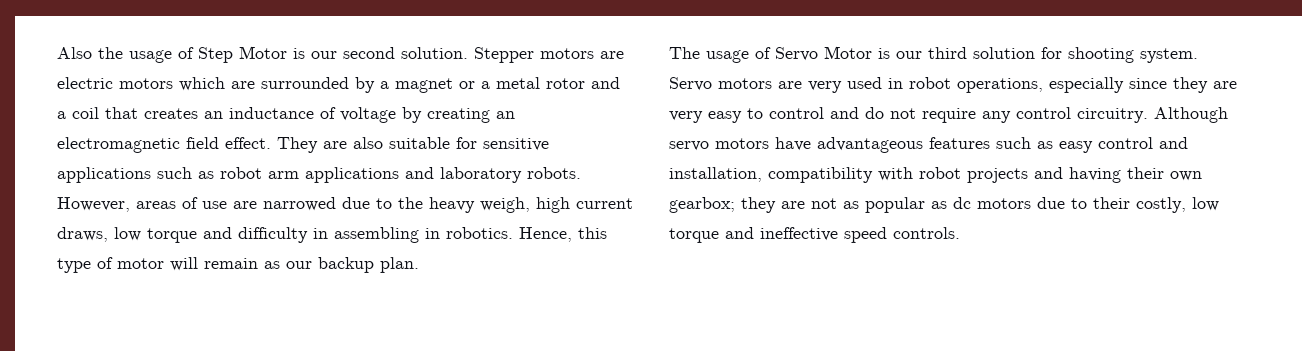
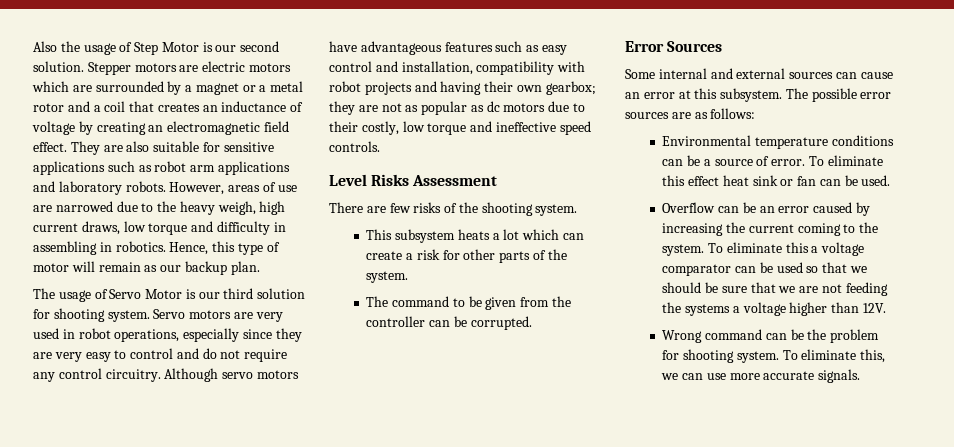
+ Level Risks Assessment
+ There are few risks of the shooting system.
+ This subsystem heats a lot which can create a risk for other parts of the system.
+ The command to be given from the controller can be corrupted.
+ Error Sources
+ Some internal and external sources can cause an error at this subsystem. The possible error sources are as follows:
+ Environmental temperature conditions can be a source of error. To eliminate this effect heat sink or fan can be used.
+ Overflow can be an error caused by increasing the current coming to the system. To eliminate this a voltage comparator can be used so that we should be sure that we are not feeding the systems a voltage higher than 12V.
+ Wrong command can be the problem for shooting system. To eliminate this, we can use more accurate signals.

